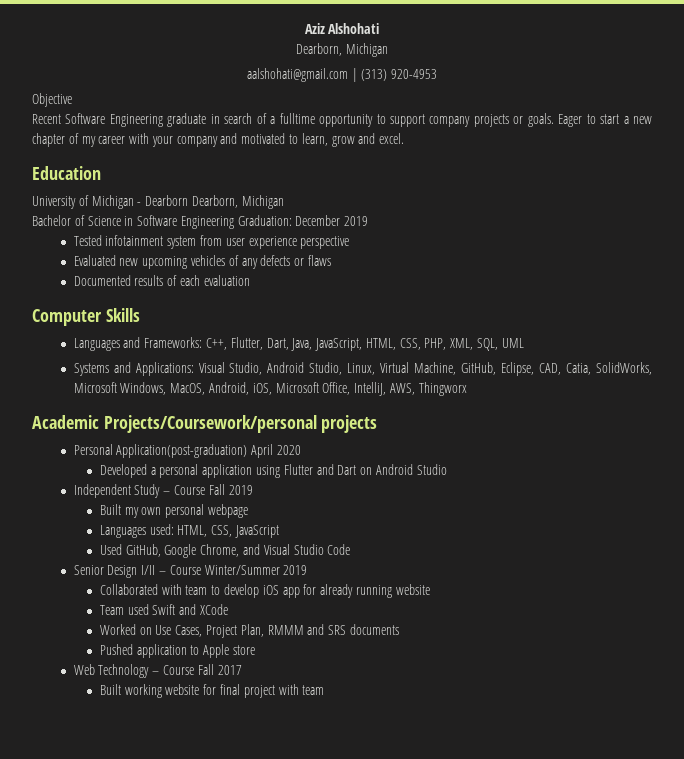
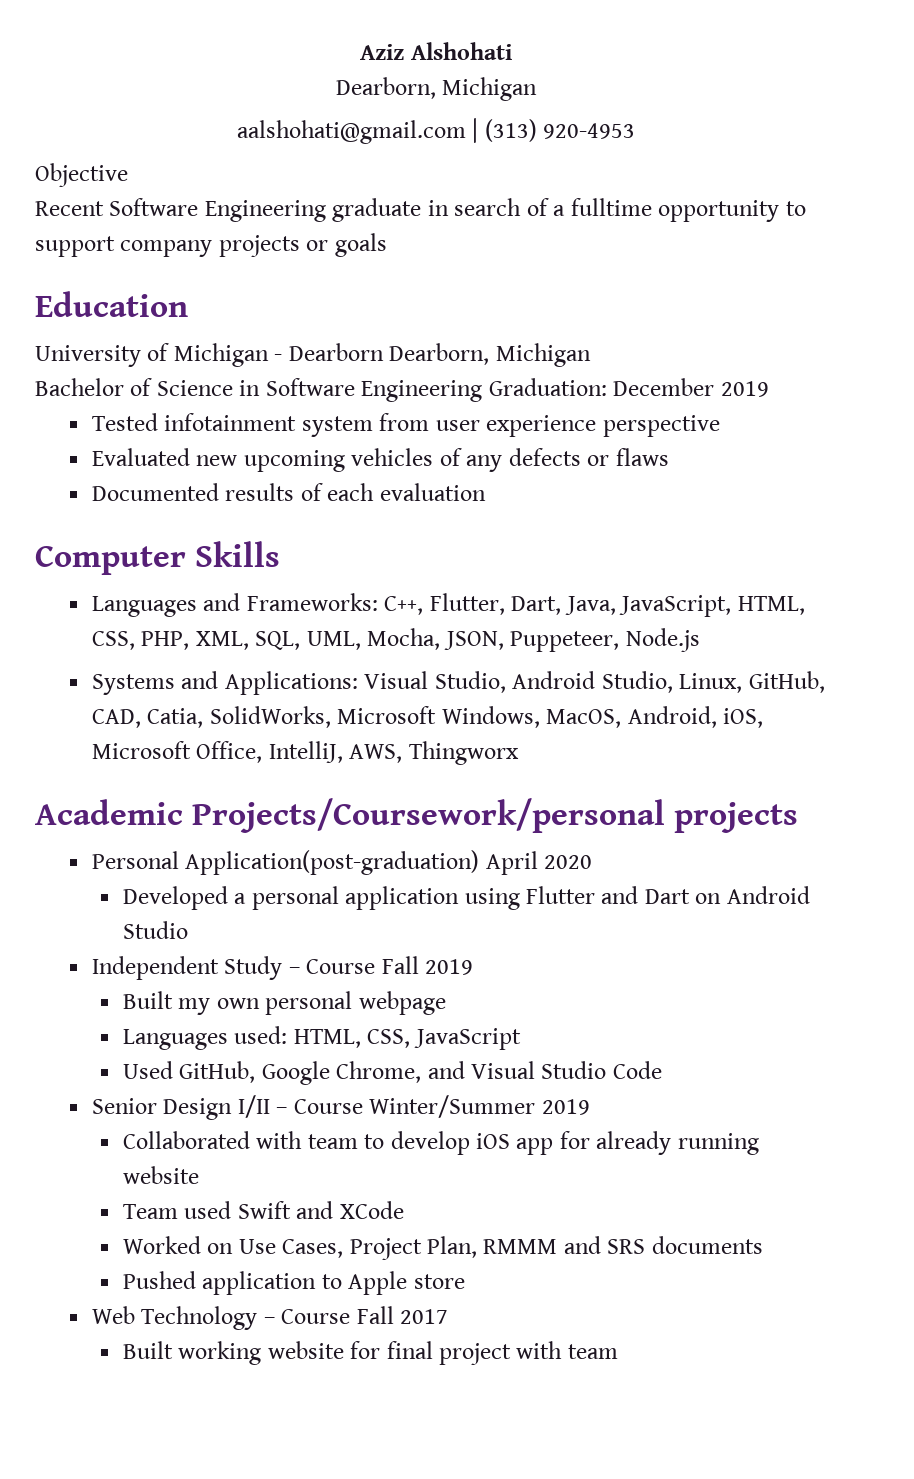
- Recent Software Engineering graduate in search of a fulltime opportunity to support company projects or goals. Eager to start a new chapter of my career with your company and motivated to learn, grow and excel.
+ Recent Software Engineering graduate in search of a fulltime opportunity to support company projects or goals
- Languages and Frameworks: C++, Flutter, Dart, Java, JavaScript, HTML, CSS, PHP, XML, SQL, UML
+ Languages and Frameworks: C++, Flutter, Dart, Java, JavaScript, HTML, CSS, PHP, XML, SQL, UML, Mocha, JSON, Puppeteer, Node.js
- Systems and Applications: Visual Studio, Android Studio, Linux, Virtual Machine, GitHub, Eclipse, CAD, Catia, SolidWorks, Microsoft Windows, MacOS, Android, iOS, Microsoft Office, IntelliJ, AWS, Thingworx
+ Systems and Applications: Visual Studio, Android Studio, Linux, GitHub, CAD, Catia, SolidWorks, Microsoft Windows, MacOS, Android, iOS, Microsoft Office, IntelliJ, AWS, Thingworx

